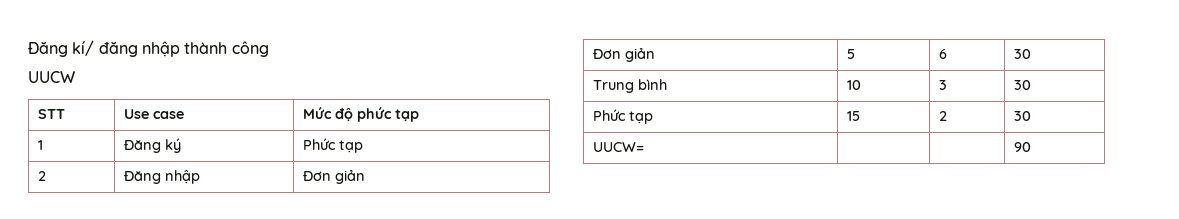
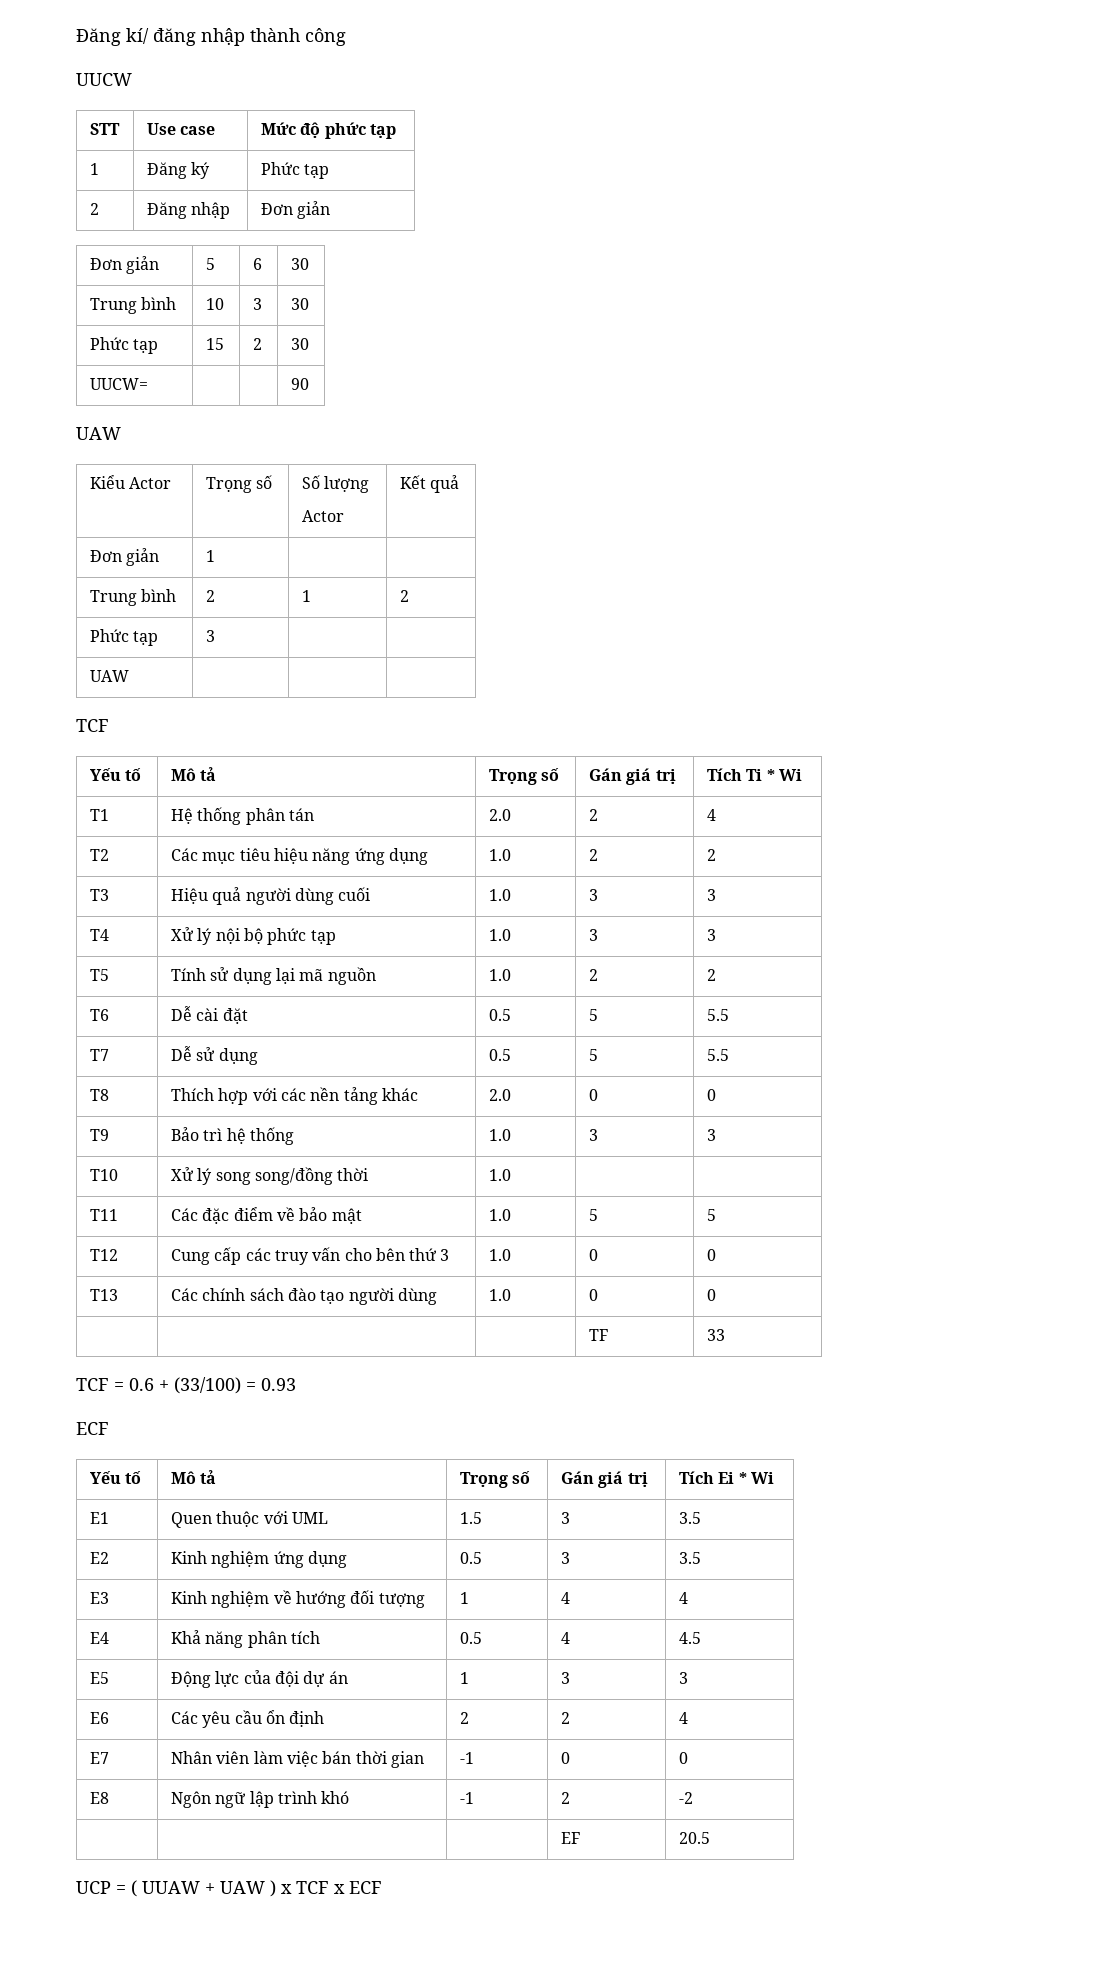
  UUCW= | | | 90
+ UAW
+ Kiểu Actor | Trọng số | Số lượng
+ Actor | Kết quả
+ Đơn giản | 1 | |
+ Trung bình | 2 | 1 | 2
+ Phức tạp | 3 | |
+ UAW | | |
+ TCF
+ Yếu tố | Mô tả | Trọng số | Gán giá trị | Tích Ti * Wi
+ T1 | Hệ thống phân tán | 2.0 | 2 | 4
+ T2 | Các mục tiêu hiệu năng ứng dụng | 1.0 | 2 | 2
+ T3 | Hiệu quả người dùng cuối | 1.0 | 3 | 3
+ T4 | Xử lý nội bộ phức tạp | 1.0 | 3 | 3
+ T5 | Tính sử dụng lại mã nguồn | 1.0 | 2 | 2
+ T6 | Dễ cài đặt | 0.5 | 5 | 5.5
+ T7 | Dễ sử dụng | 0.5 | 5 | 5.5
+ T8 | Thích hợp với các nền tảng khác | 2.0 | 0 | 0
+ T9 | Bảo trì hệ thống | 1.0 | 3 | 3
+ T10 | Xử lý song song/đồng thời | 1.0 | |
+ T11 | Các đặc điểm về bảo mật | 1.0 | 5 | 5
+ T12 | Cung cấp các truy vấn cho bên thứ 3 | 1.0 | 0 | 0
+ T13 | Các chính sách đào tạo người dùng | 1.0 | 0 | 0
+ | | | TF | 33
+ TCF = 0.6 + (33/100) = 0.93
+ ECF
+ Yếu tố | Mô tả | Trọng số | Gán giá trị | Tích Ei * Wi
+ E1 | Quen thuộc với UML | 1.5 | 3 | 3.5
+ E2 | Kinh nghiệm ứng dụng | 0.5 | 3 | 3.5
+ E3 | Kinh nghiệm về hướng đối tượng | 1 | 4 | 4
+ E4 | Khả năng phân tích | 0.5 | 4 | 4.5
+ E5 | Động lực của đội dự án | 1 | 3 | 3
+ E6 | Các yêu cầu ổn định | 2 | 2 | 4
+ E7 | Nhân viên làm việc bán thời gian | -1 | 0 | 0
+ E8 | Ngôn ngữ lập trình khó | -1 | 2 | -2
+ | | | EF | 20.5
+ UCP = ( UUAW + UAW ) x TCF x ECF

